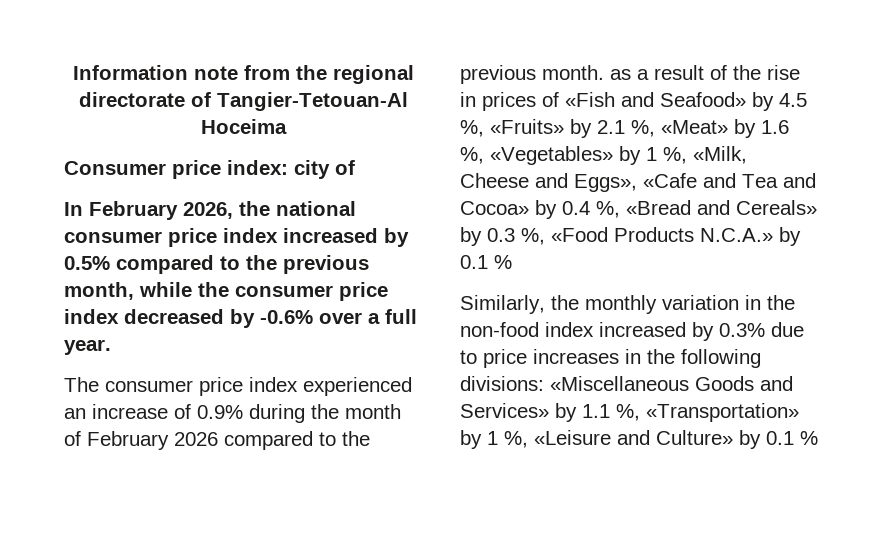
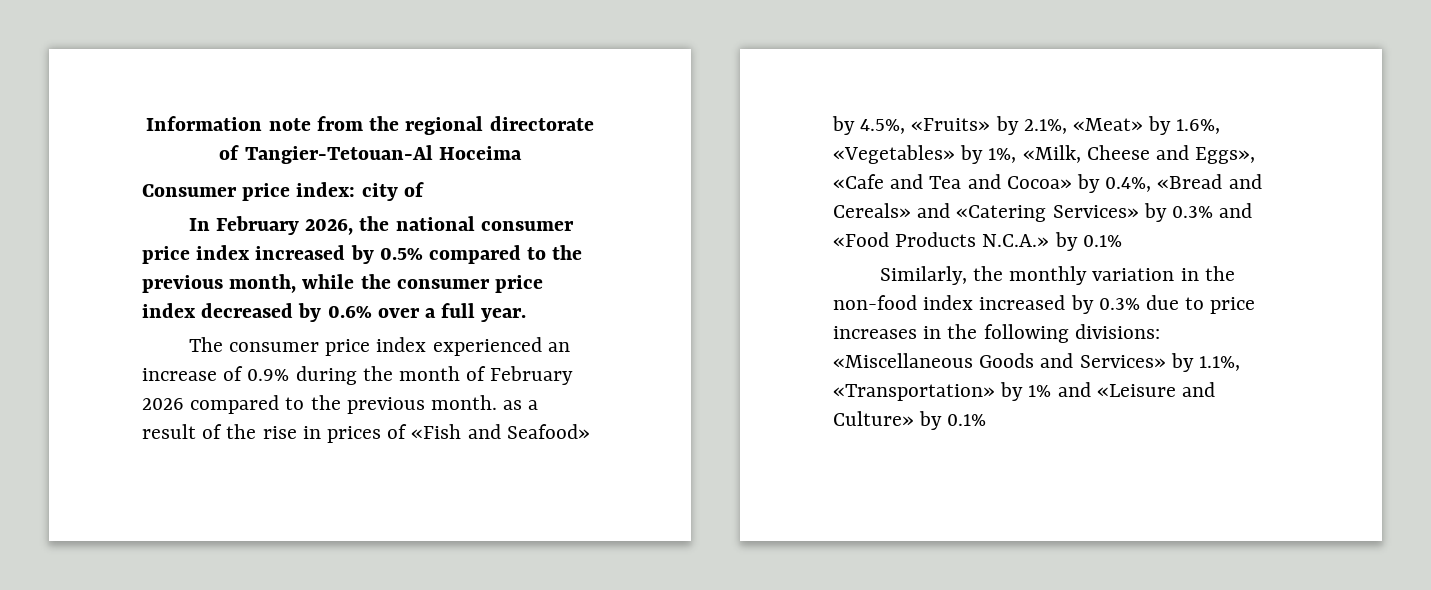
- In February 2026, the national consumer price index increased by 0.5% compared to the previous month, while the consumer price index decreased by -0.6% over a full year.
+ In February 2026, the national consumer price index increased by 0.5% compared to the previous month, while the consumer price index decreased by 0.6% over a full year.
- The consumer price index experienced an increase of 0.9% during the month of February 2026 compared to the previous month. as a result of the rise in prices of «Fish and Seafood» by 4.5 %, «Fruits» by 2.1 %, «Meat» by 1.6 %, «Vegetables» by 1 %, «Milk, Cheese and Eggs», «Cafe and Tea and Cocoa» by 0.4 %, «Bread and Cereals» by 0.3 %, «Food Products N.C.A.» by 0.1 %
+ The consumer price index experienced an increase of 0.9% during the month of February 2026 compared to the previous month. as a result of the rise in prices of «Fish and Seafood» by 4.5%, «Fruits» by 2.1%, «Meat» by 1.6%, «Vegetables» by 1%, «Milk, Cheese and Eggs», «Cafe and Tea and Cocoa» by 0.4%, «Bread and Cereals» and «Catering Services» by 0.3% and «Food Products N.C.A.» by 0.1%
- Similarly, the monthly variation in the non-food index increased by 0.3% due to price increases in the following divisions: «Miscellaneous Goods and Services» by 1.1 %, «Transportation» by 1 %, «Leisure and Culture» by 0.1 %
+ Similarly, the monthly variation in the non-food index increased by 0.3% due to price increases in the following divisions: «Miscellaneous Goods and Services» by 1.1%, «Transportation» by 1% and «Leisure and Culture» by 0.1%

